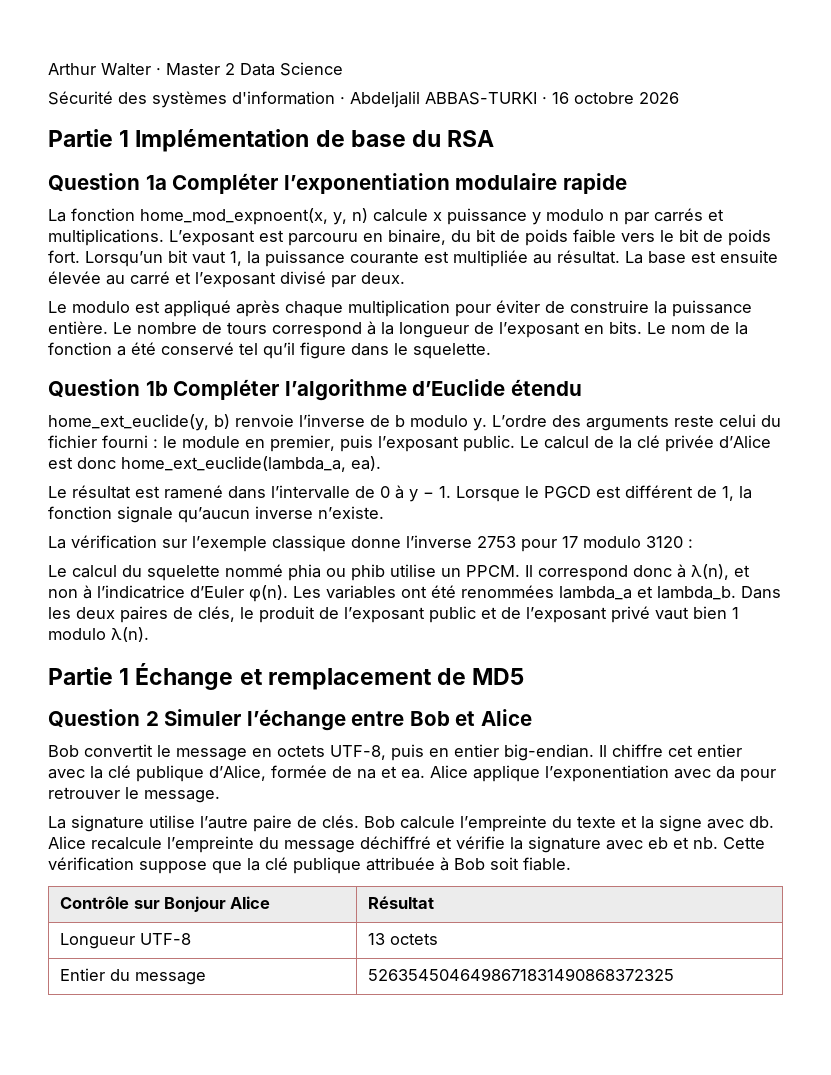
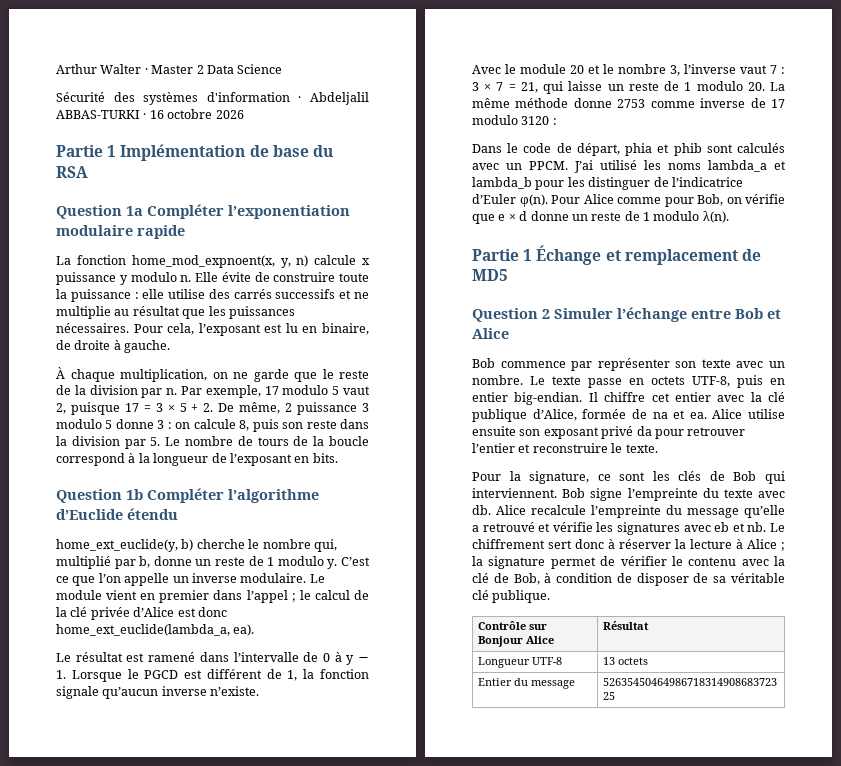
- La fonction home_mod_expnoent(x, y, n) calcule x puissance y modulo n par carrés et multiplications. L’exposant est parcouru en binaire, du bit de poids faible vers le bit de poids fort. Lorsqu’un bit vaut 1, la puissance courante est multipliée au résultat. La base est ensuite élevée au carré et l’exposant divisé par deux.
- Le modulo est appliqué après chaque multiplication pour éviter de construire la puissance entière. Le nombre de tours correspond à la longueur de l’exposant en bits. Le nom de la fonction a été conservé tel qu’il figure dans le squelette.
+ La fonction home_mod_expnoent(x, y, n) calcule x puissance y modulo n. Elle évite de construire toute la puissance : elle utilise des carrés successifs et ne multiplie au résultat que les puissances nécessaires. Pour cela, l’exposant est lu en binaire, de droite à gauche.
+ À chaque multiplication, on ne garde que le reste de la division par n. Par exemple, 17 modulo 5 vaut 2, puisque 17 = 3 × 5 + 2. De même, 2 puissance 3 modulo 5 donne 3 : on calcule 8, puis son reste dans la division par 5. Le nombre de tours de la boucle correspond à la longueur de l’exposant en bits.
- home_ext_euclide(y, b) renvoie l’inverse de b modulo y. L’ordre des arguments reste celui du fichier fourni : le module en premier, puis l’exposant public. Le calcul de la clé privée d’Alice est donc home_ext_euclide(lambda_a, ea).
+ home_ext_euclide(y, b) cherche le nombre qui, multiplié par b, donne un reste de 1 modulo y. C’est ce que l’on appelle un inverse modulaire. Le module vient en premier dans l’appel ; le calcul de la clé privée d’Alice est donc home_ext_euclide(lambda_a, ea).
- La vérification sur l’exemple classique donne l’inverse 2753 pour 17 modulo 3120 :
- Le calcul du squelette nommé phia ou phib utilise un PPCM. Il correspond donc à λ(n), et non à l’indicatrice d’Euler φ(n). Les variables ont été renommées lambda_a et lambda_b. Dans les deux paires de clés, le produit de l’exposant public et de l’exposant privé vaut bien 1 modulo λ(n).
+ Avec le module 20 et le nombre 3, l’inverse vaut 7 : 3 × 7 = 21, qui laisse un reste de 1 modulo 20. La même méthode donne 2753 comme inverse de 17 modulo 3120 :
+ Dans le code de départ, phia et phib sont calculés avec un PPCM. J’ai utilisé les noms lambda_a et lambda_b pour les distinguer de l’indicatrice d’Euler φ(n). Pour Alice comme pour Bob, on vérifie que e × d donne un reste de 1 modulo λ(n).
- Bob convertit le message en octets UTF-8, puis en entier big-endian.
+ Bob commence par représenter son texte avec un nombre. Le texte passe en octets UTF-8, puis en entier big-endian.
- Alice applique l’exponentiation avec da pour retrouver le message.
- La signature utilise l’autre paire de clés. Bob calcule l’empreinte du texte et la signe avec db.
+ Alice utilise ensuite son exposant privé da pour retrouver l’entier et reconstruire le texte.
+ Pour la signature, ce sont les clés de Bob qui interviennent. Bob signe l’empreinte du texte avec db.
- Alice recalcule l’empreinte du message déchiffré et vérifie la signature avec eb et nb. Cette vérification suppose que la clé publique attribuée à Bob soit fiable.
+ Alice recalcule l’empreinte du message qu’elle a retrouvé et vérifie les signatures avec eb et nb. Le chiffrement sert donc à réserver la lecture à Alice ; la signature permet de vérifier le contenu avec la clé de Bob, à condition de disposer de sa véritable clé publique.

